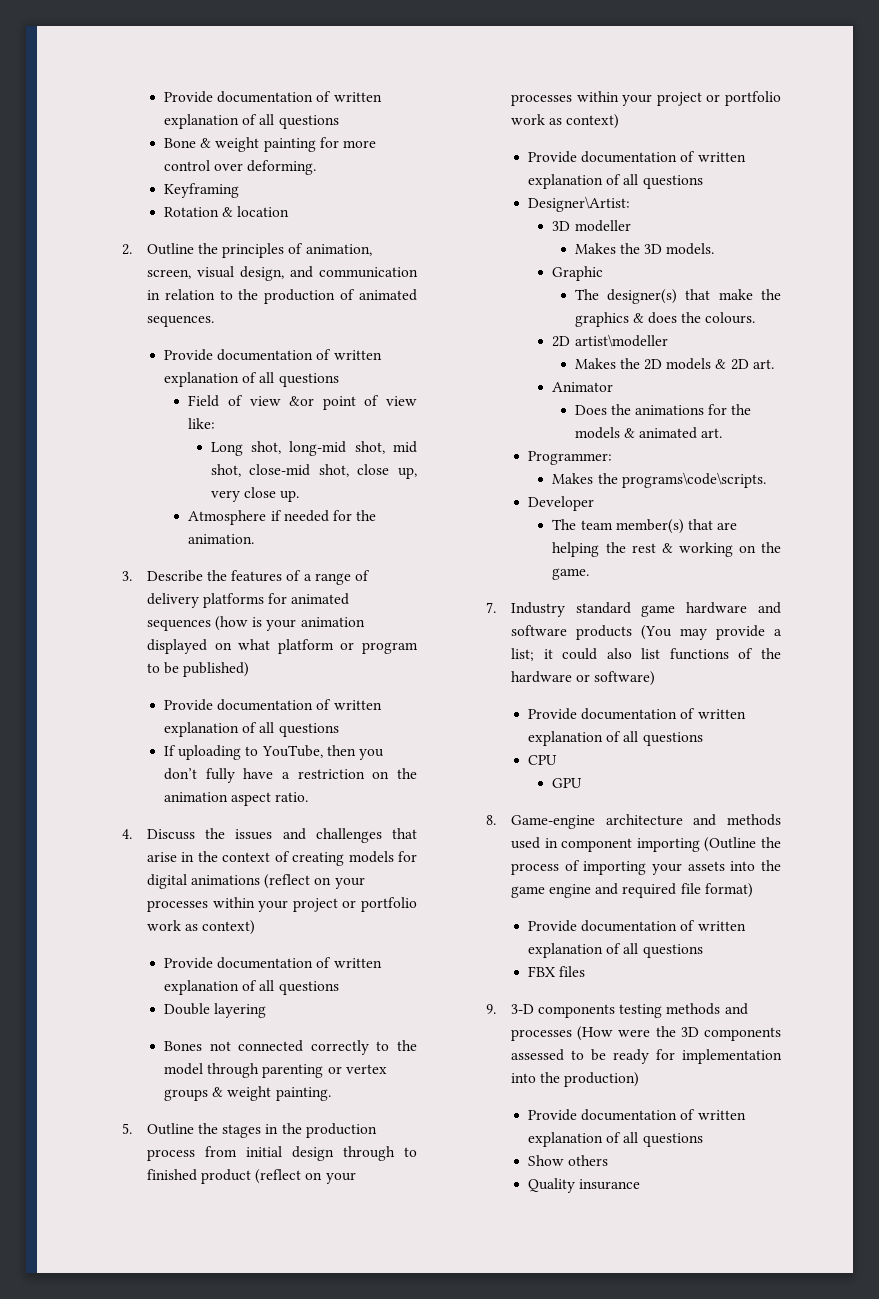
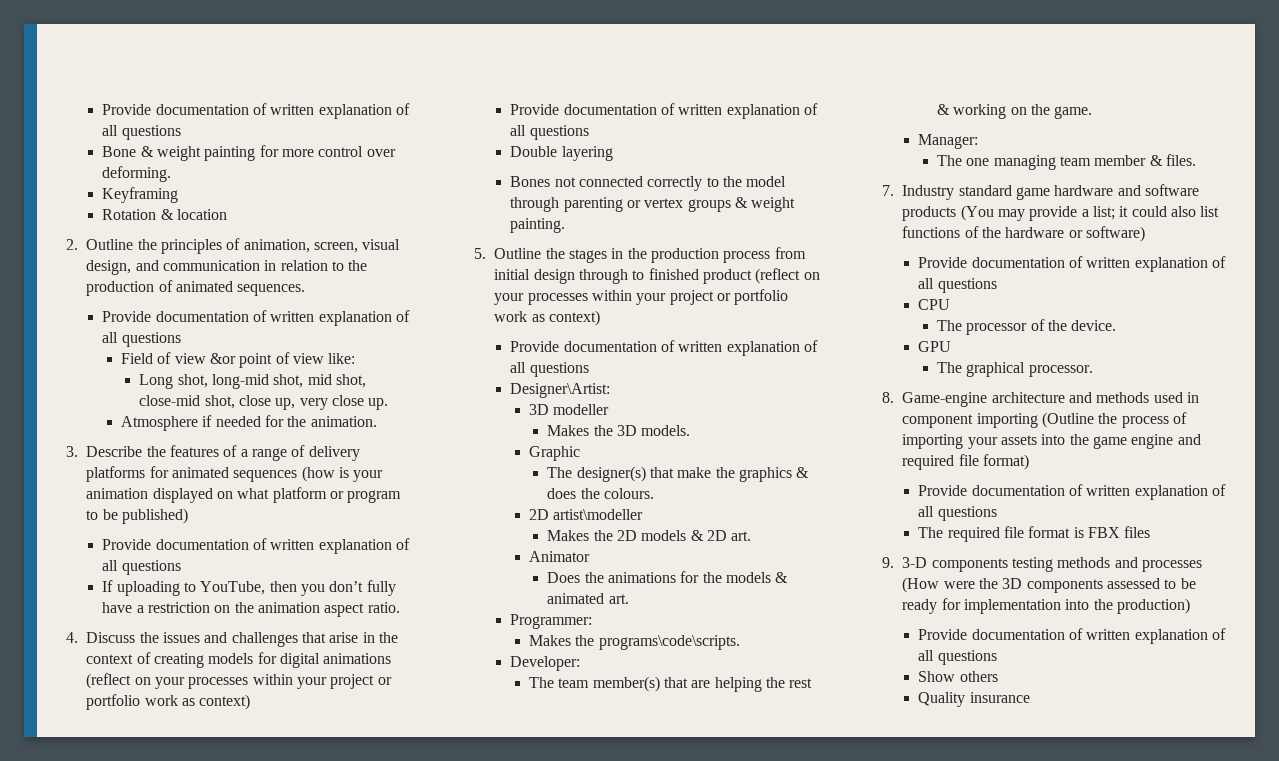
- Developer
+ Developer:
+ Manager:
+ The one managing team member & files.
+ The processor of the device.
  GPU
+ The graphical processor.
- FBX files
+ The required file format is FBX files

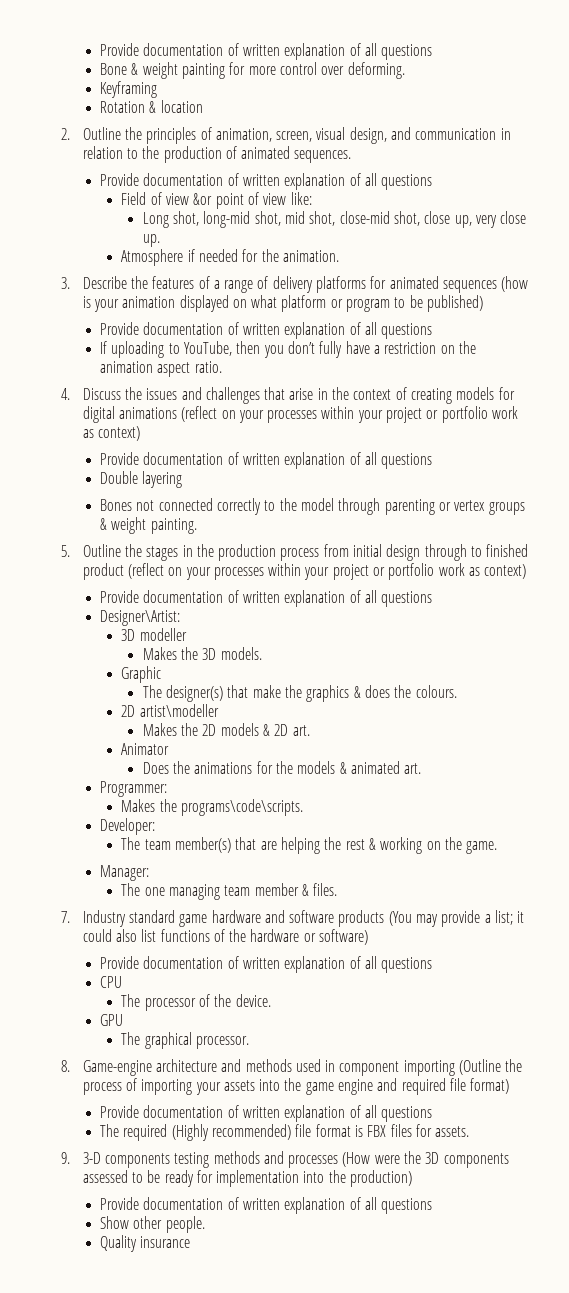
- The required file format is FBX files
+ The required (Highly recommended) file format is FBX files for assets.
- Show others
+ Show other people.

